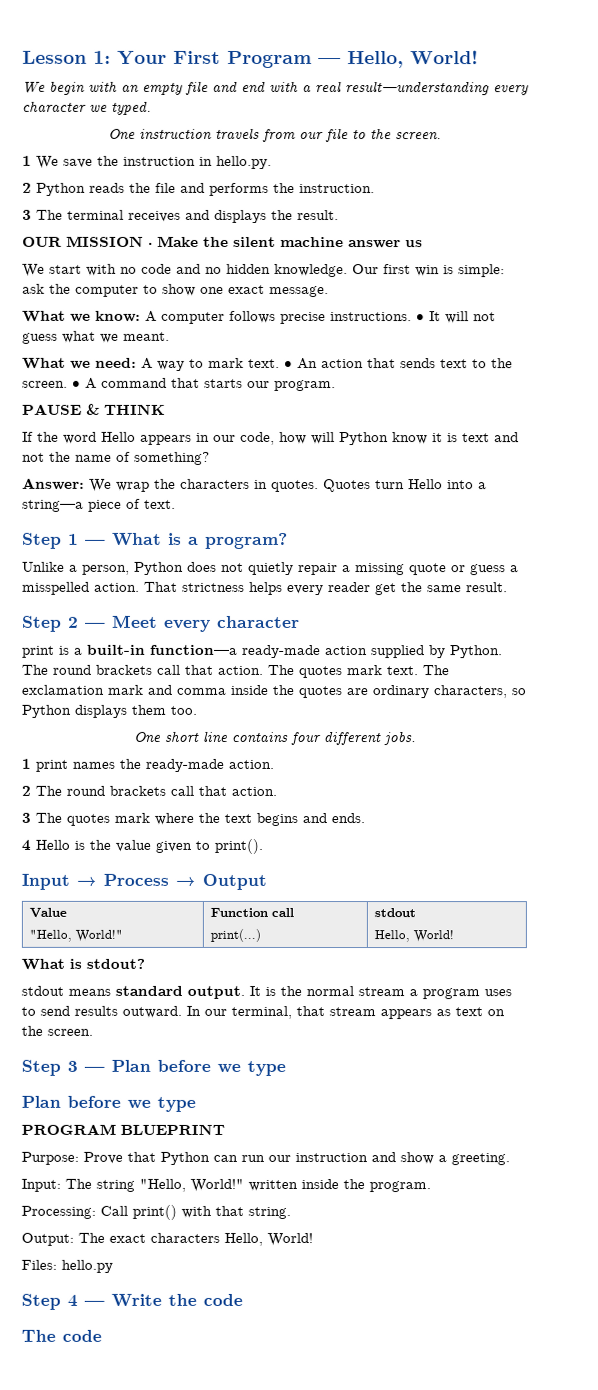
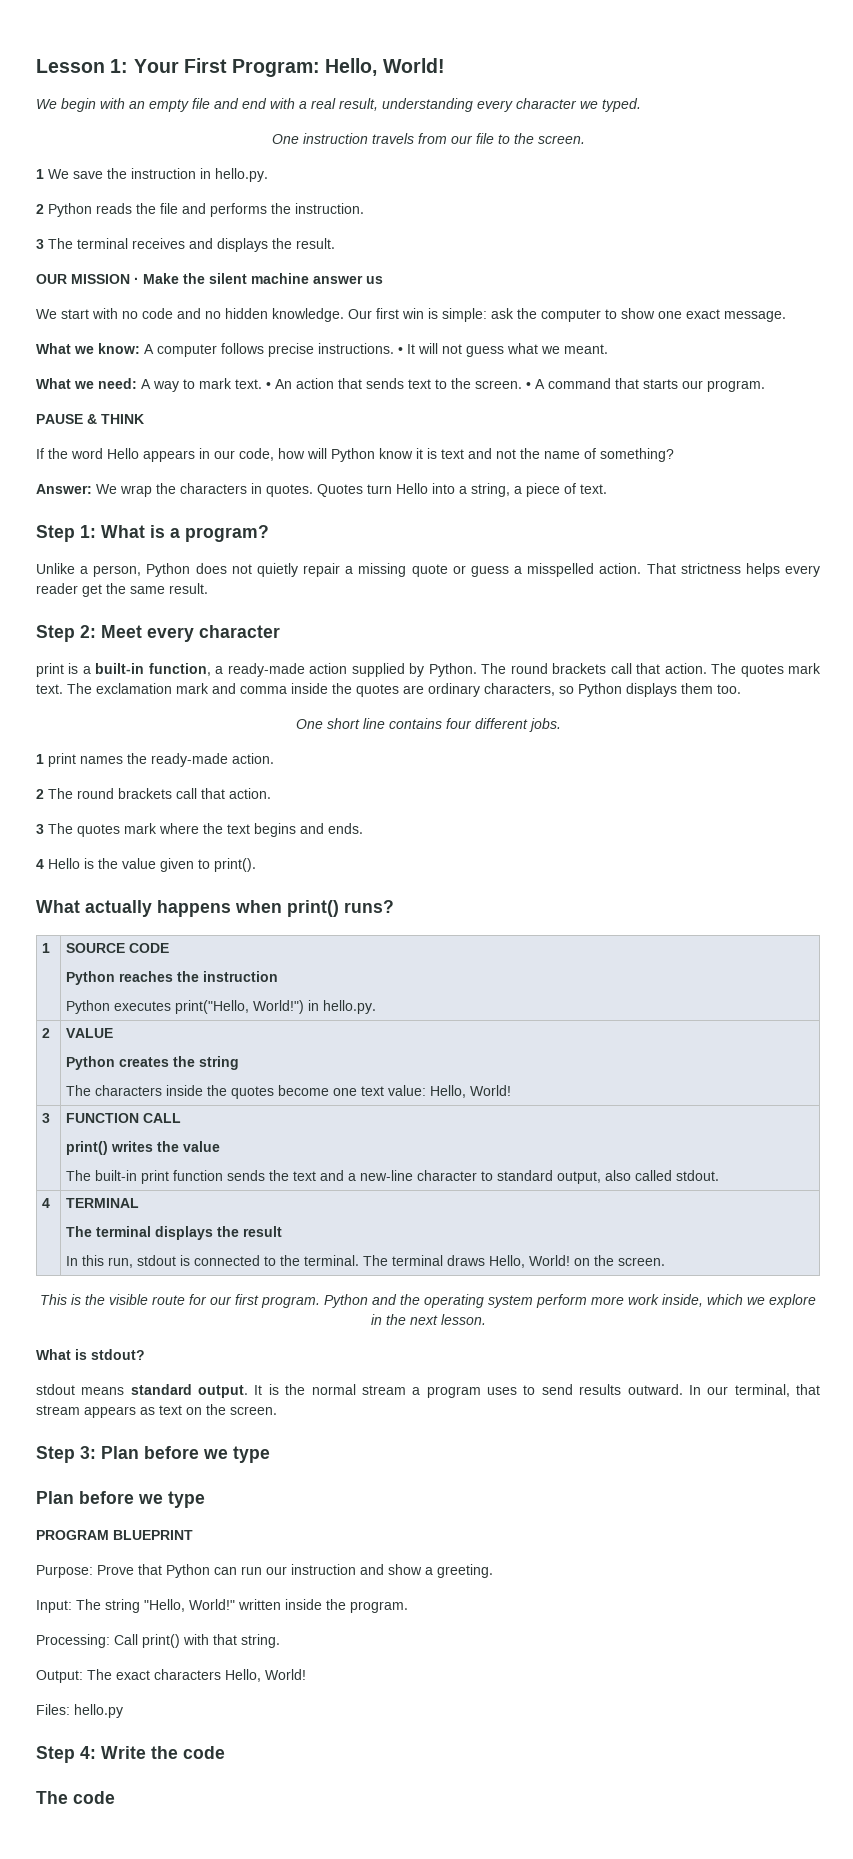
- Lesson 1: Your First Program — Hello, World!
+ Lesson 1: Your First Program: Hello, World!
- We begin with an empty file and end with a real result—understanding every character we typed.
+ We begin with an empty file and end with a real result, understanding every character we typed.
- Quotes turn Hello into a string—a piece of text.
+ Quotes turn Hello into a string, a piece of text.
- Step 1 — What is a program?
+ Step 1: What is a program?
- Step 2 — Meet every character
+ Step 2: Meet every character
- print is a built-in function—a ready-made action supplied by Python.
+ print is a built-in function, a ready-made action supplied by Python.
- Input → Process → Output
- Value
- "Hello, World!" | Function call
- print(...) | stdout
- Hello, World!
+ What actually happens when print() runs?
+ 1 | SOURCE CODE
+ Python reaches the instruction
+ Python executes print("Hello, World!") in hello.py.
+ 2 | VALUE
+ Python creates the string
+ The characters inside the quotes become one text value: Hello, World!
+ 3 | FUNCTION CALL
+ print() writes the value
+ The built-in print function sends the text and a new-line character to standard output, also called stdout.
+ 4 | TERMINAL
+ The terminal displays the result
+ In this run, stdout is connected to the terminal. The terminal draws Hello, World! on the screen.
+ This is the visible route for our first program. Python and the operating system perform more work inside, which we explore in the next lesson.
- Step 3 — Plan before we type
+ Step 3: Plan before we type
- Step 4 — Write the code
+ Step 4: Write the code

